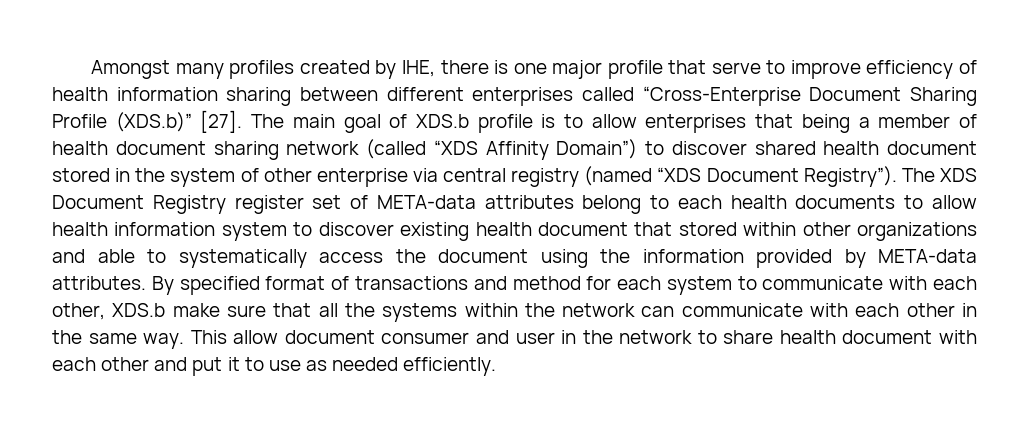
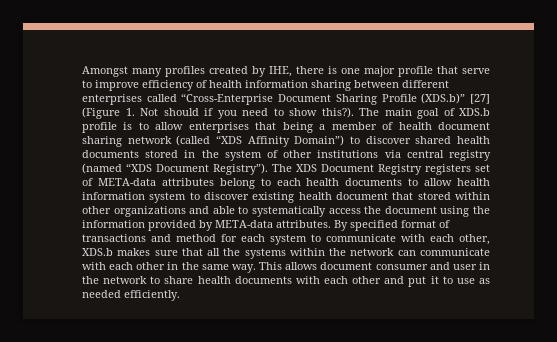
- Amongst many profiles created by IHE, there is one major profile that serve to improve efficiency of health information sharing between different enterprises called “Cross-Enterprise Document Sharing Profile (XDS.b)” [27].
+ Amongst many profiles created by IHE, there is one major profile that serve to improve efficiency of health information sharing between different enterprises called “Cross-Enterprise Document Sharing Profile (XDS.b)” [27] (Figure 1. Not should if you need to show this?).
- The main goal of XDS.b profile is to allow enterprises that being a member of health document sharing network (called “XDS Affinity Domain”) to discover shared health document stored in the system of other enterprise via central registry (named “XDS Document Registry”).
+ The main goal of XDS.b profile is to allow enterprises that being a member of health document sharing network (called “XDS Affinity Domain”) to discover shared health documents stored in the system of other institutions via central registry (named “XDS Document Registry”).
- The XDS Document Registry register set of META-data attributes belong to each health documents to allow health information system to discover existing health document that stored within other organizations and able to systematically access the document using the information provided by META-data attributes.
+ The XDS Document Registry registers set of META-data attributes belong to each health documents to allow health information system to discover existing health document that stored within other organizations and able to systematically access the document using the information provided by META-data attributes.
- By specified format of transactions and method for each system to communicate with each other, XDS.b make sure that all the systems within the network can communicate with each other in the same way.
+ By specified format of transactions and method for each system to communicate with each other, XDS.b makes sure that all the systems within the network can communicate with each other in the same way.
- This allow document consumer and user in the network to share health document with each other and put it to use as needed efficiently.
+ This allows document consumer and user in the network to share health documents with each other and put it to use as needed efficiently.

